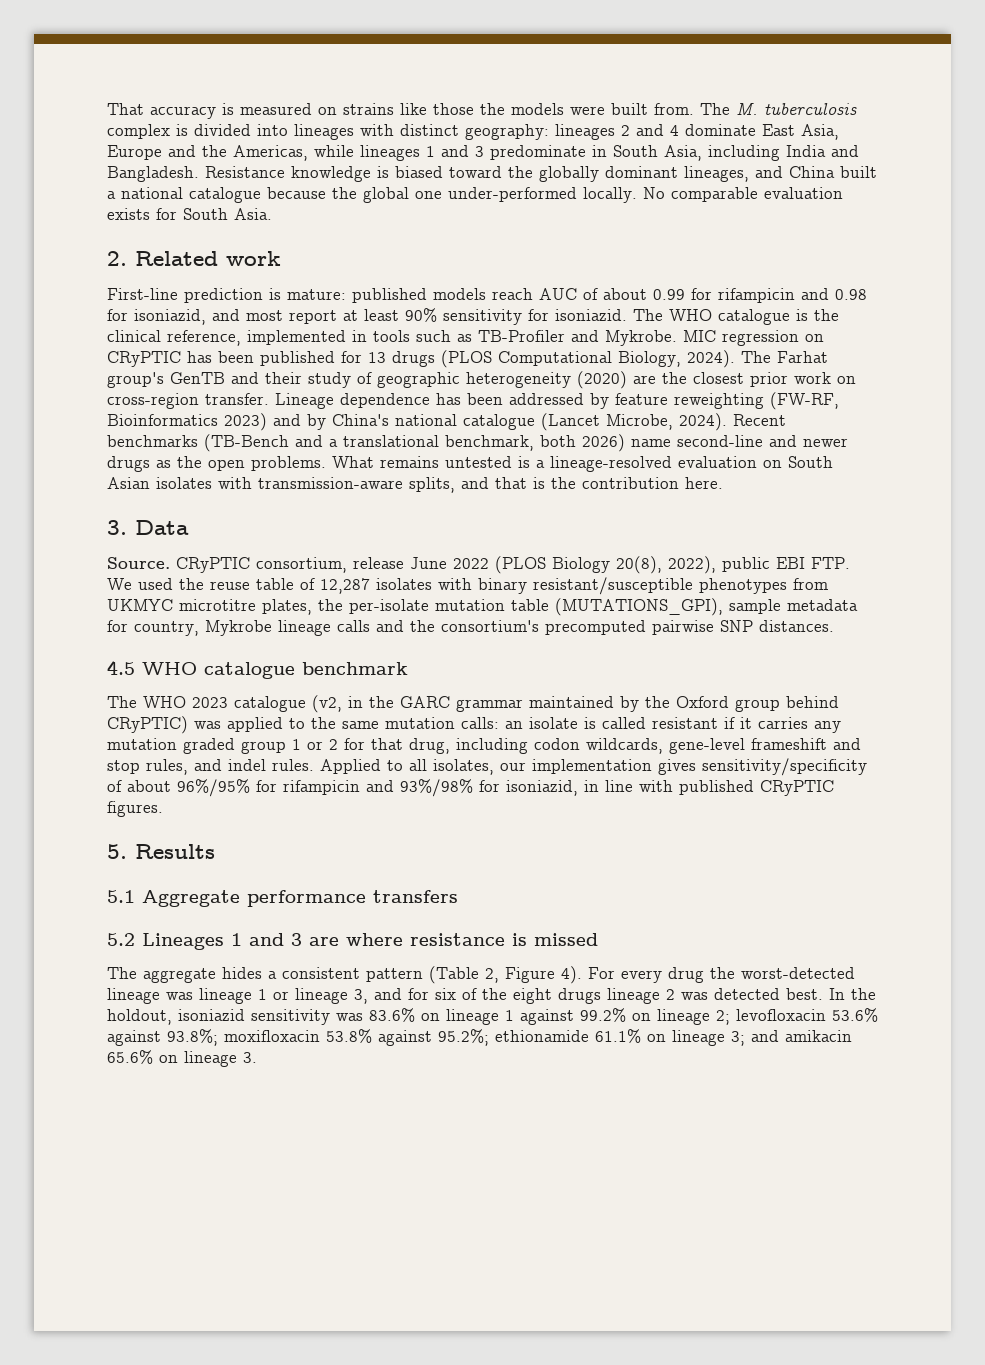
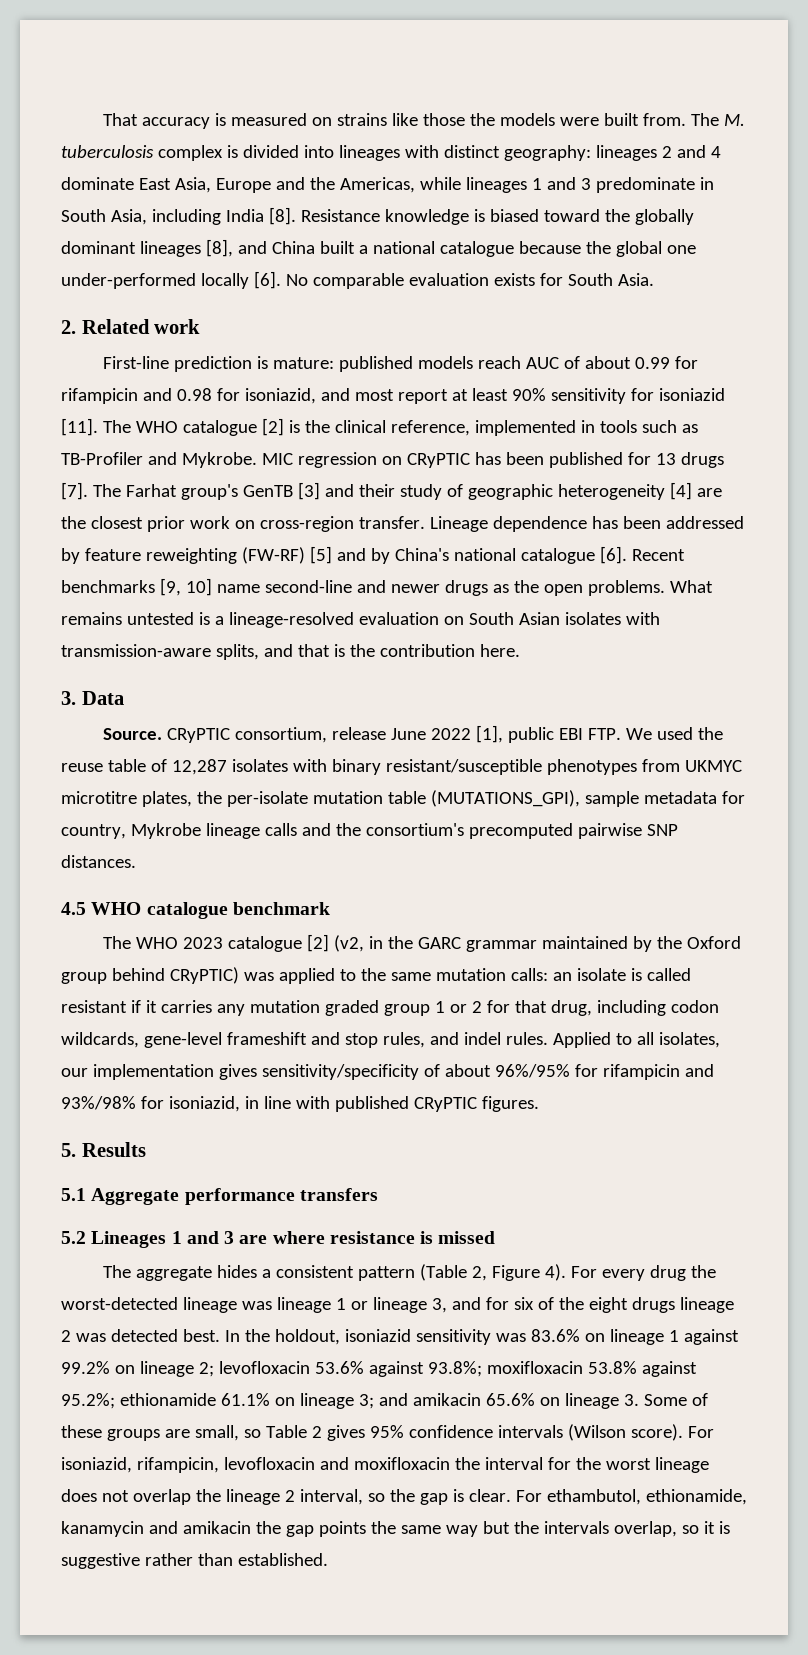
- The M. tuberculosis complex is divided into lineages with distinct geography: lineages 2 and 4 dominate East Asia, Europe and the Americas, while lineages 1 and 3 predominate in South Asia, including India and Bangladesh.
+ The M. tuberculosis complex is divided into lineages with distinct geography: lineages 2 and 4 dominate East Asia, Europe and the Americas, while lineages 1 and 3 predominate in South Asia, including India [8].
- Resistance knowledge is biased toward the globally dominant lineages, and China built a national catalogue because the global one under-performed locally.
+ Resistance knowledge is biased toward the globally dominant lineages [8], and China built a national catalogue because the global one under-performed locally [6].
- First-line prediction is mature: published models reach AUC of about 0.99 for rifampicin and 0.98 for isoniazid, and most report at least 90% sensitivity for isoniazid.
+ First-line prediction is mature: published models reach AUC of about 0.99 for rifampicin and 0.98 for isoniazid, and most report at least 90% sensitivity for isoniazid [11].
- The WHO catalogue is the clinical reference, implemented in tools such as TB-Profiler and Mykrobe.
+ The WHO catalogue [2] is the clinical reference, implemented in tools such as TB-Profiler and Mykrobe.
- MIC regression on CRyPTIC has been published for 13 drugs (PLOS Computational Biology, 2024).
+ MIC regression on CRyPTIC has been published for 13 drugs [7].
- The Farhat group's GenTB and their study of geographic heterogeneity (2020) are the closest prior work on cross-region transfer.
+ The Farhat group's GenTB [3] and their study of geographic heterogeneity [4] are the closest prior work on cross-region transfer.
- Lineage dependence has been addressed by feature reweighting (FW-RF, Bioinformatics 2023) and by China's national catalogue (Lancet Microbe, 2024). Recent benchmarks (TB-Bench and a translational benchmark, both 2026) name second-line and newer drugs as the open problems.
+ Lineage dependence has been addressed by feature reweighting (FW-RF) [5] and by China's national catalogue [6]. Recent benchmarks [9, 10] name second-line and newer drugs as the open problems.
- CRyPTIC consortium, release June 2022 (PLOS Biology 20(8), 2022), public EBI FTP. We used the reuse table of 12,287 isolates with binary resistant/susceptible phenotypes from UKMYC microtitre plates, the per-isolate mutation table (MUTATIONS_GPI), sample metadata for country, Mykrobe lineage calls and the consortium's precomputed pairwise SNP distances.
+ CRyPTIC consortium, release June 2022 [1], public EBI FTP. We used the reuse table of 12,287 isolates with binary resistant/susceptible phenotypes from UKMYC microtitre plates, the per-isolate mutation table (MUTATIONS_GPI), sample metadata for country, Mykrobe lineage calls and the consortium's precomputed pairwise SNP distances.
- The WHO 2023 catalogue (v2, in the GARC grammar maintained by the Oxford group behind CRyPTIC) was applied to the same mutation calls: an isolate is called resistant if it carries any mutation graded group 1 or 2 for that drug, including codon wildcards, gene-level frameshift and stop rules, and indel rules.
+ The WHO 2023 catalogue [2] (v2, in the GARC grammar maintained by the Oxford group behind CRyPTIC) was applied to the same mutation calls: an isolate is called resistant if it carries any mutation graded group 1 or 2 for that drug, including codon wildcards, gene-level frameshift and stop rules, and indel rules.
- In the holdout, isoniazid sensitivity was 83.6% on lineage 1 against 99.2% on lineage 2; levofloxacin 53.6% against 93.8%; moxifloxacin 53.8% against 95.2%; ethionamide 61.1% on lineage 3; and amikacin 65.6% on lineage 3.
+ In the holdout, isoniazid sensitivity was 83.6% on lineage 1 against 99.2% on lineage 2; levofloxacin 53.6% against 93.8%; moxifloxacin 53.8% against 95.2%; ethionamide 61.1% on lineage 3; and amikacin 65.6% on lineage 3. Some of these groups are small, so Table 2 gives 95% confidence intervals (Wilson score). For isoniazid, rifampicin, levofloxacin and moxifloxacin the interval for the worst lineage does not overlap the lineage 2 interval, so the gap is clear. For ethambutol, ethionamide, kanamycin and amikacin the gap points the same way but the intervals overlap, so it is suggestive rather than established.

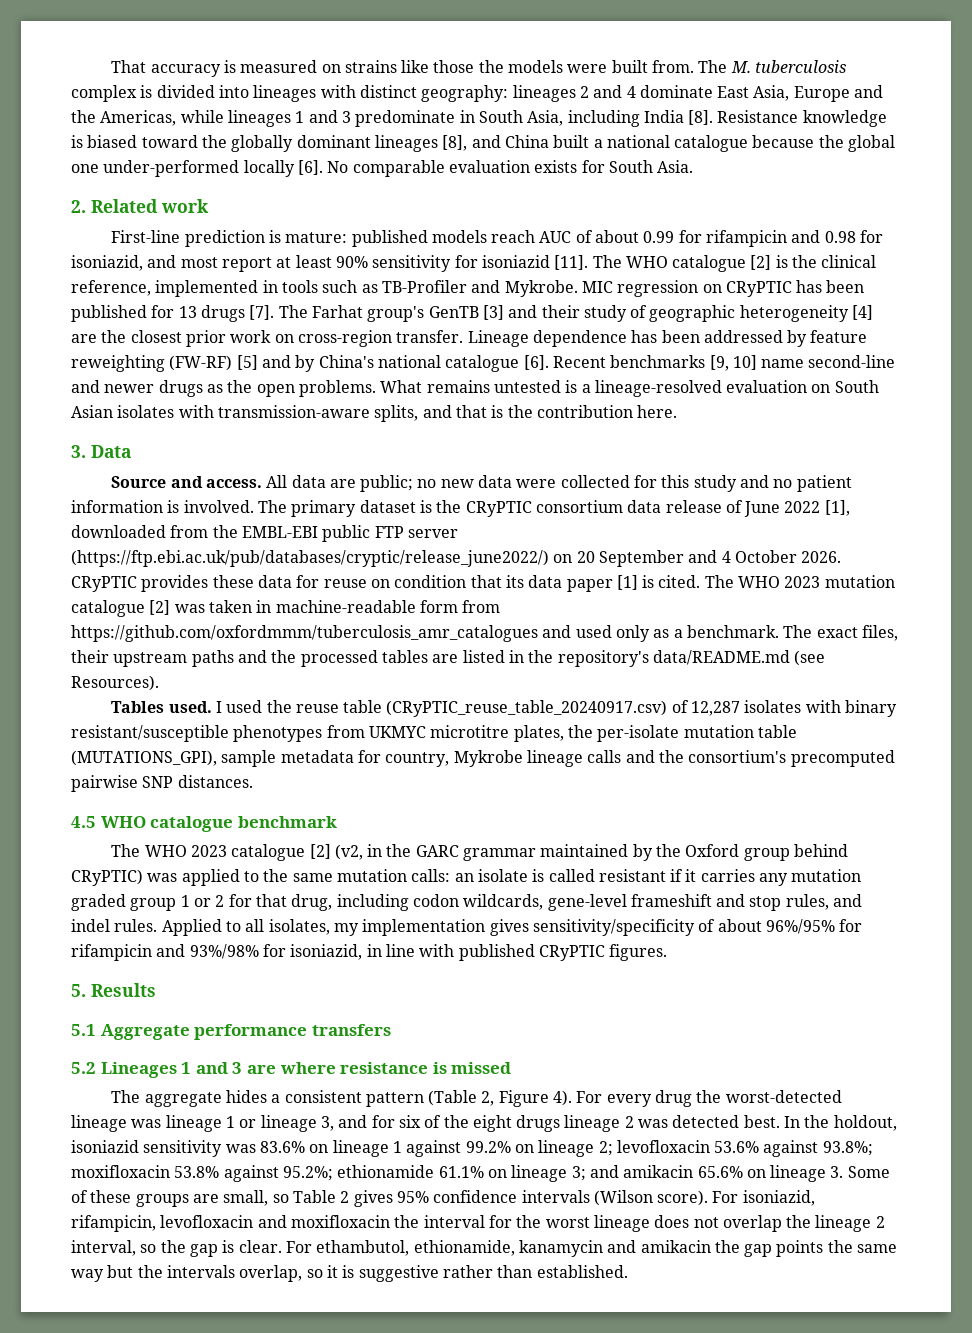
- Source. CRyPTIC consortium, release June 2022 [1], public EBI FTP. We used the reuse table of 12,287 isolates with binary resistant/susceptible phenotypes from UKMYC microtitre plates, the per-isolate mutation table (MUTATIONS_GPI), sample metadata for country, Mykrobe lineage calls and the consortium's precomputed pairwise SNP distances.
+ Source and access. All data are public; no new data were collected for this study and no patient information is involved. The primary dataset is the CRyPTIC consortium data release of June 2022 [1], downloaded from the EMBL-EBI public FTP server (https://ftp.ebi.ac.uk/pub/databases/cryptic/release_june2022/) on 20 September and 4 October 2026. CRyPTIC provides these data for reuse on condition that its data paper [1] is cited. The WHO 2023 mutation catalogue [2] was taken in machine-readable form from https://github.com/oxfordmmm/tuberculosis_amr_catalogues and used only as a benchmark. The exact files, their upstream paths and the processed tables are listed in the repository's data/README.md (see Resources).
+ Tables used. I used the reuse table (CRyPTIC_reuse_table_20240917.csv) of 12,287 isolates with binary resistant/susceptible phenotypes from UKMYC microtitre plates, the per-isolate mutation table (MUTATIONS_GPI), sample metadata for country, Mykrobe lineage calls and the consortium's precomputed pairwise SNP distances.
- Applied to all isolates, our implementation gives sensitivity/specificity of about 96%/95% for rifampicin and 93%/98% for isoniazid, in line with published CRyPTIC figures.
+ Applied to all isolates, my implementation gives sensitivity/specificity of about 96%/95% for rifampicin and 93%/98% for isoniazid, in line with published CRyPTIC figures.

